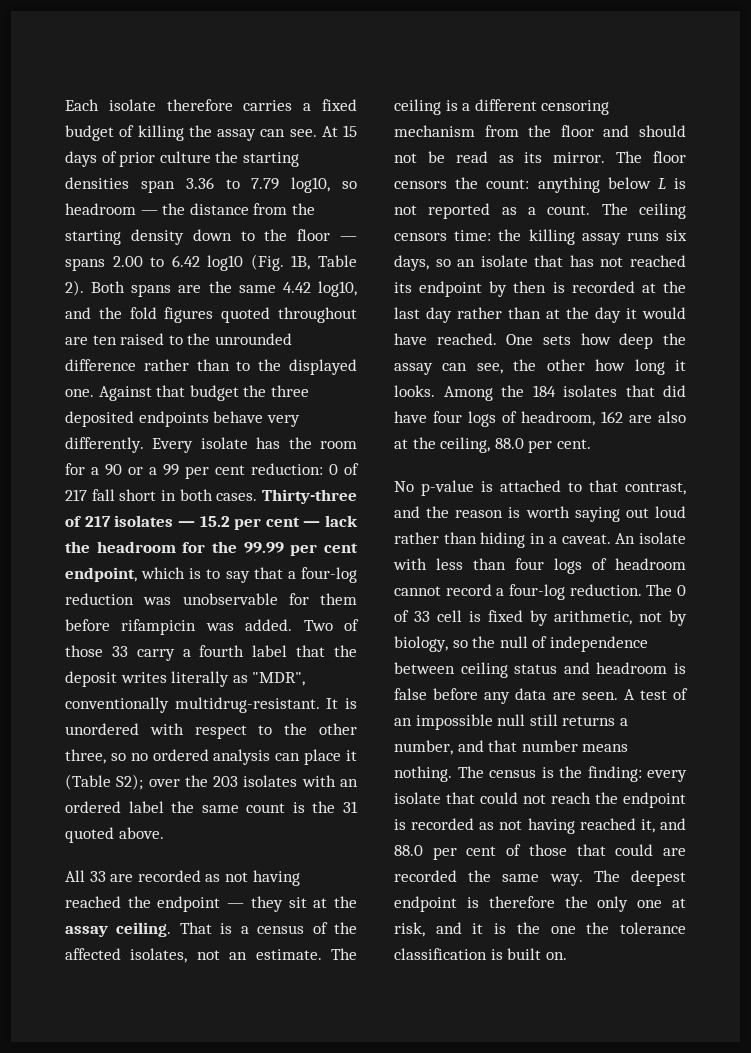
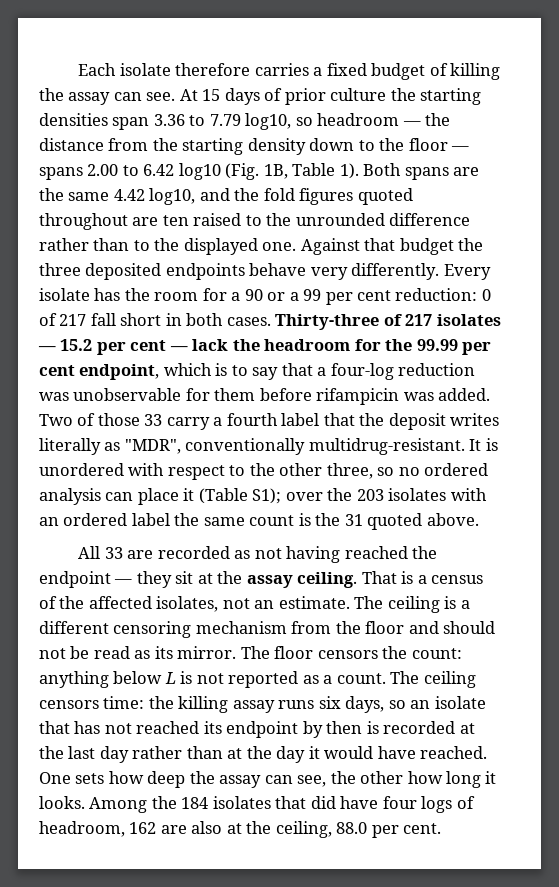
- At 15 days of prior culture the starting densities span 3.36 to 7.79 log10, so headroom — the distance from the starting density down to the floor — spans 2.00 to 6.42 log10 (Fig. 1B, Table 2).
+ At 15 days of prior culture the starting densities span 3.36 to 7.79 log10, so headroom — the distance from the starting density down to the floor — spans 2.00 to 6.42 log10 (Fig. 1B, Table 1).
- It is unordered with respect to the other three, so no ordered analysis can place it (Table S2); over the 203 isolates with an ordered label the same count is the 31 quoted above.
+ It is unordered with respect to the other three, so no ordered analysis can place it (Table S1); over the 203 isolates with an ordered label the same count is the 31 quoted above.
- No p-value is attached to that contrast, and the reason is worth saying out loud rather than hiding in a caveat. An isolate with less than four logs of headroom cannot record a four-log reduction. The 0 of 33 cell is fixed by arithmetic, not by biology, so the null of independence between ceiling status and headroom is false before any data are seen. A test of an impossible null still returns a number, and that number means nothing. The census is the finding: every isolate that could not reach the endpoint is recorded as not having reached it, and 88.0 per cent of those that could are recorded the same way. The deepest endpoint is therefore the only one at risk, and it is the one the tolerance classification is built on.

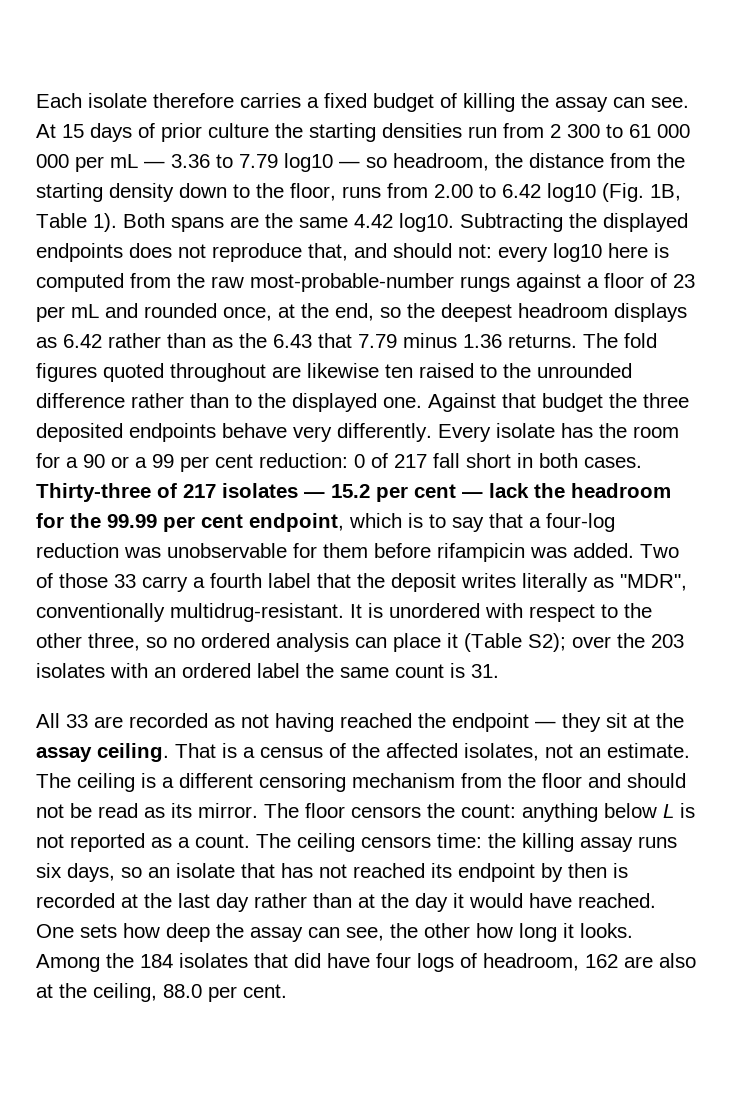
- At 15 days of prior culture the starting densities span 3.36 to 7.79 log10, so headroom — the distance from the starting density down to the floor — spans 2.00 to 6.42 log10 (Fig. 1B, Table 1).
+ At 15 days of prior culture the starting densities run from 2 300 to 61 000 000 per mL — 3.36 to 7.79 log10 — so headroom, the distance from the starting density down to the floor, runs from 2.00 to 6.42 log10 (Fig. 1B, Table 1).
- Both spans are the same 4.42 log10, and the fold figures quoted throughout are ten raised to the unrounded difference rather than to the displayed one.
+ Both spans are the same 4.42 log10. Subtracting the displayed endpoints does not reproduce that, and should not: every log10 here is computed from the raw most-probable-number rungs against a floor of 23 per mL and rounded once, at the end, so the deepest headroom displays as 6.42 rather than as the 6.43 that 7.79 minus 1.36 returns. The fold figures quoted throughout are likewise ten raised to the unrounded difference rather than to the displayed one.
- It is unordered with respect to the other three, so no ordered analysis can place it (Table S1); over the 203 isolates with an ordered label the same count is the 31 quoted above.
+ It is unordered with respect to the other three, so no ordered analysis can place it (Table S2); over the 203 isolates with an ordered label the same count is 31.

